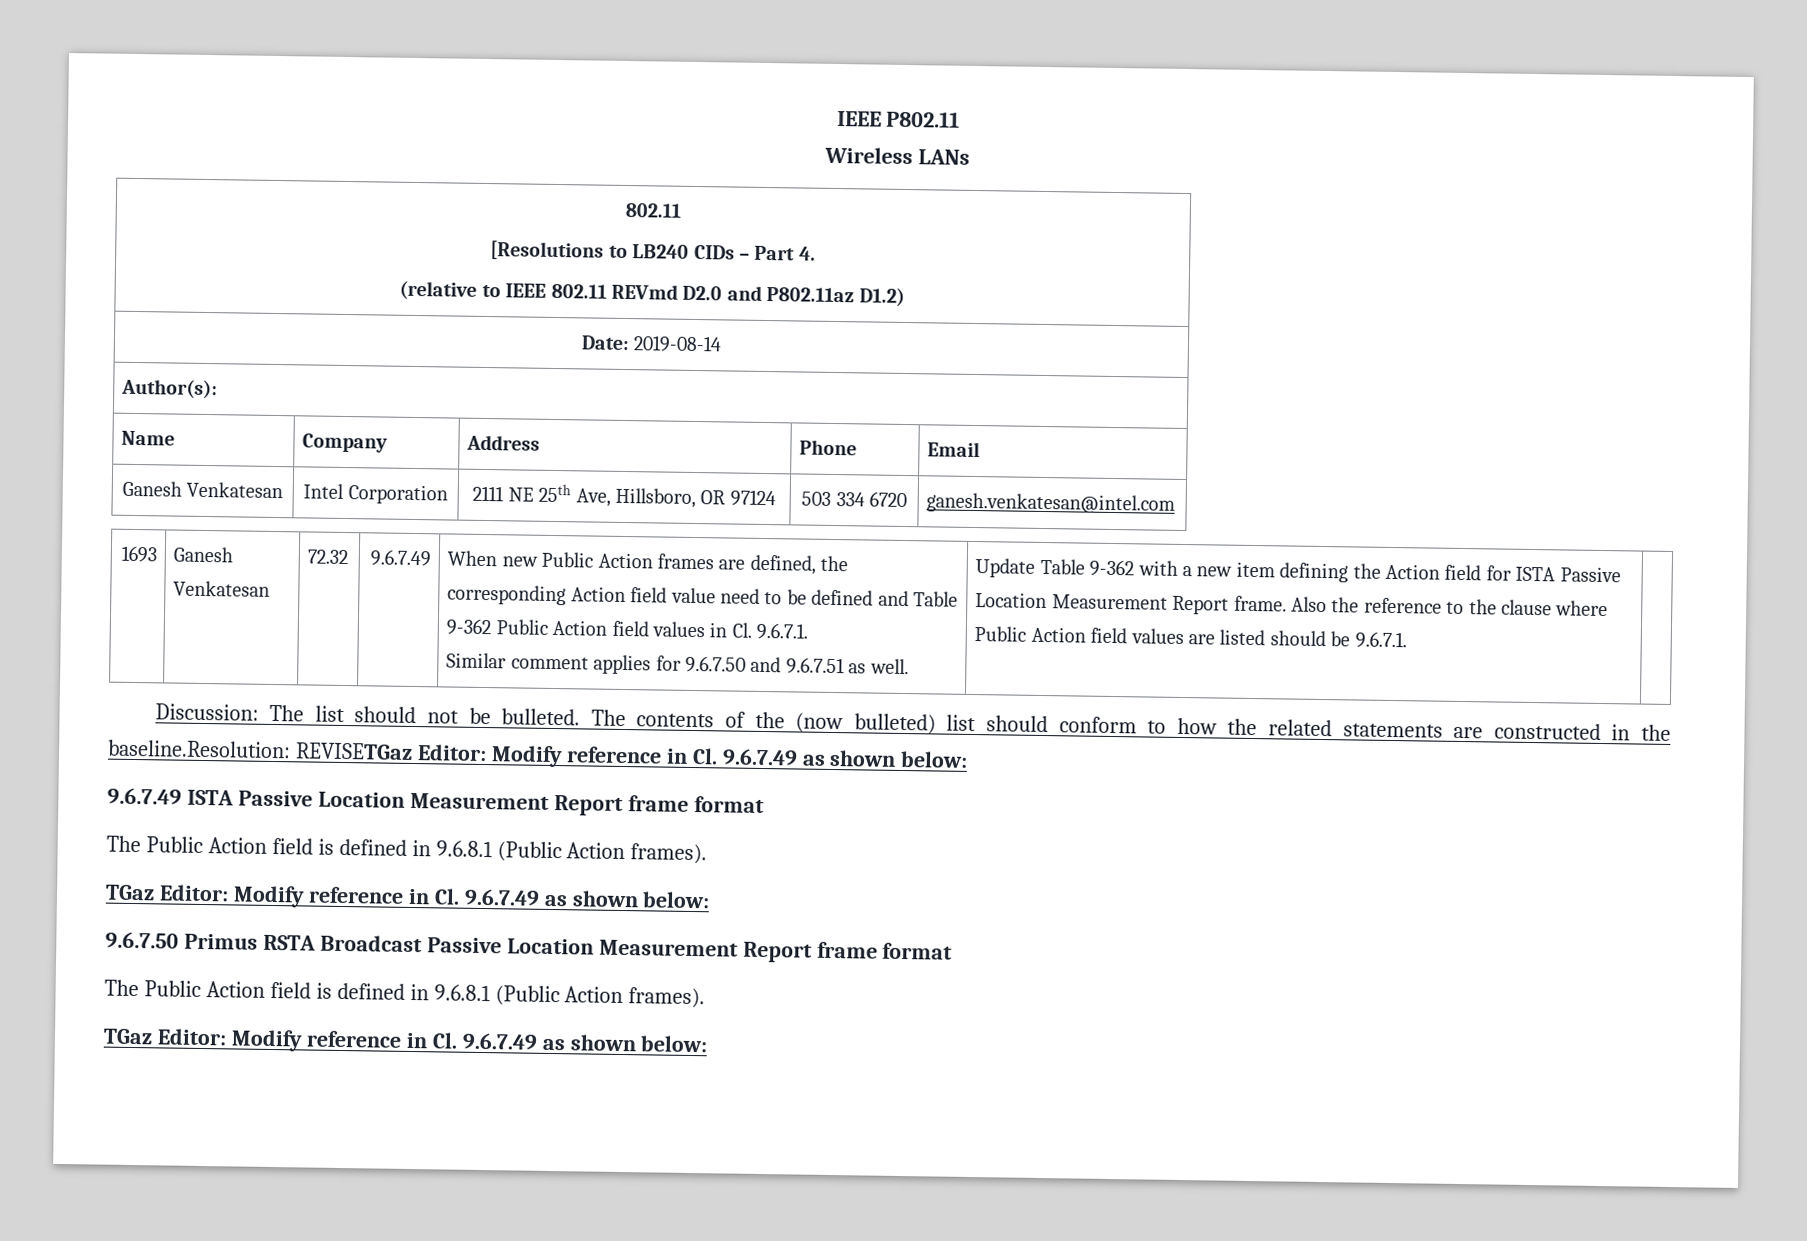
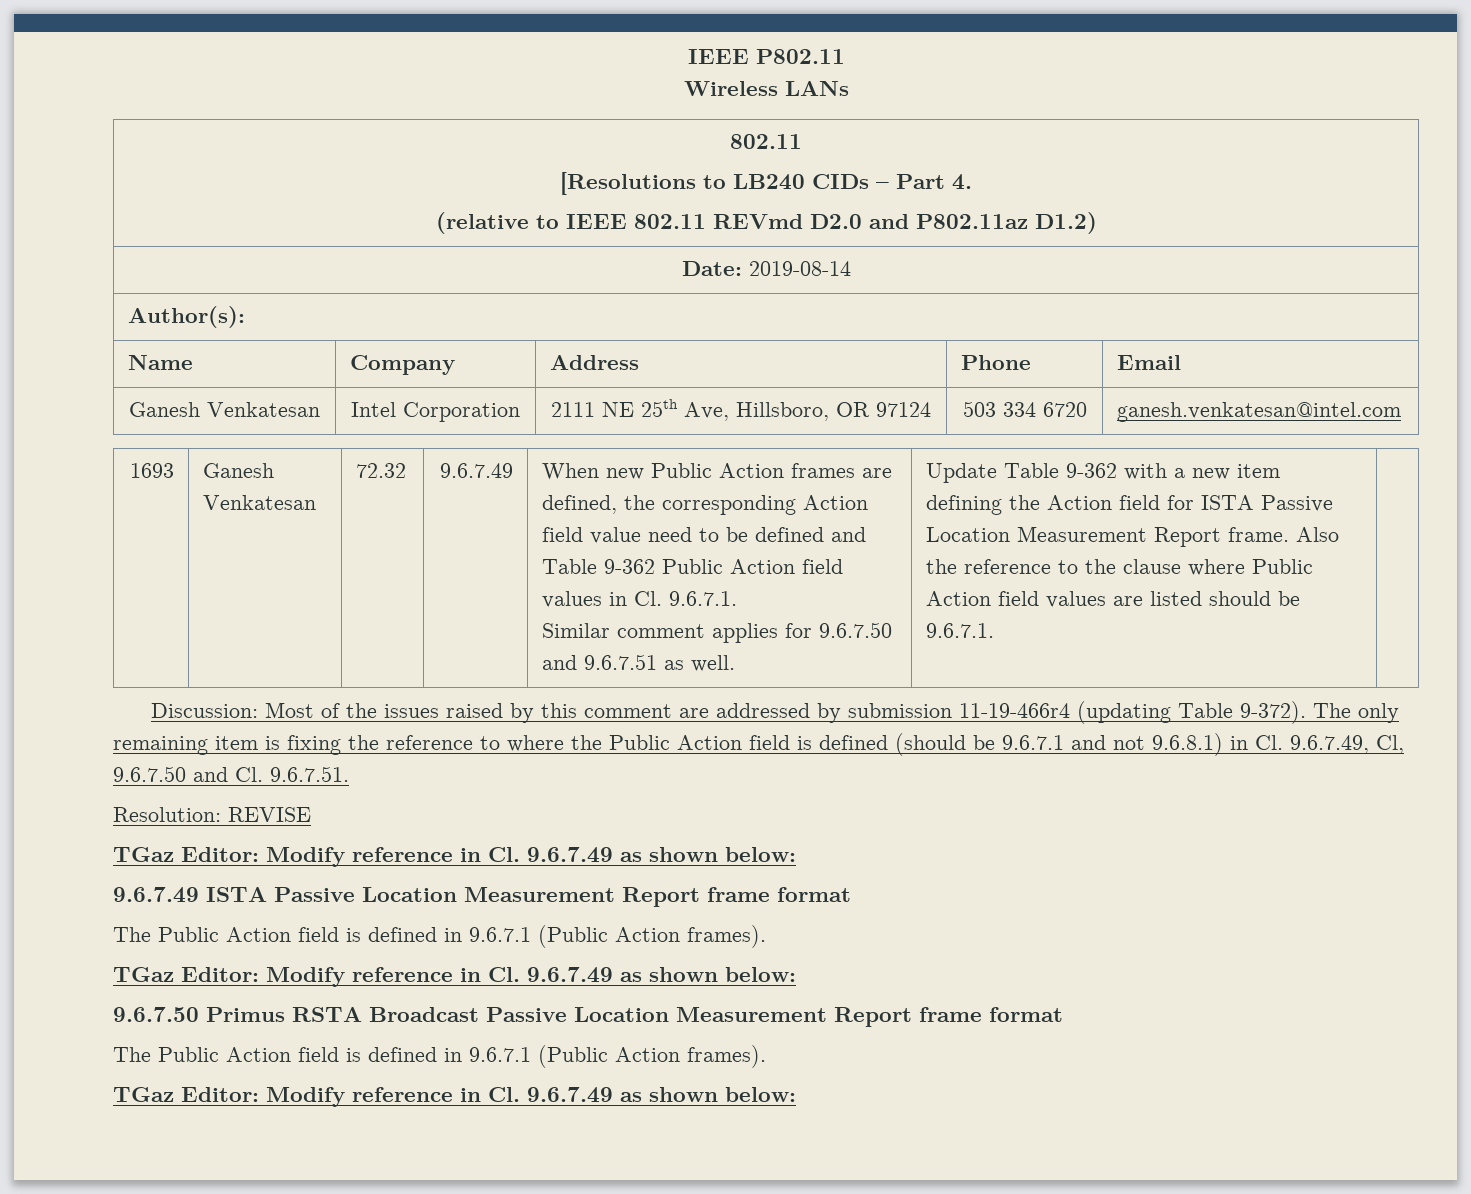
- Discussion: The list should not be bulleted. The contents of the (now bulleted) list should conform to how the related statements are constructed in the baseline.Resolution: REVISETGaz Editor: Modify reference in Cl. 9.6.7.49 as shown below:
+ Discussion: Most of the issues raised by this comment are addressed by submission 11-19-466r4 (updating Table 9-372). The only remaining item is fixing the reference to where the Public Action field is defined (should be 9.6.7.1 and not 9.6.8.1) in Cl. 9.6.7.49, Cl, 9.6.7.50 and Cl. 9.6.7.51.
+ Resolution: REVISE
+ TGaz Editor: Modify reference in Cl. 9.6.7.49 as shown below:
  9.6.7.49 ISTA Passive Location Measurement Report frame format
- The Public Action field is defined in 9.6.8.1 (Public Action frames).
+ The Public Action field is defined in 9.6.7.1 (Public Action frames).
  9.6.7.50 Primus RSTA Broadcast Passive Location Measurement Report frame format
- The Public Action field is defined in 9.6.8.1 (Public Action frames).
+ The Public Action field is defined in 9.6.7.1 (Public Action frames).

